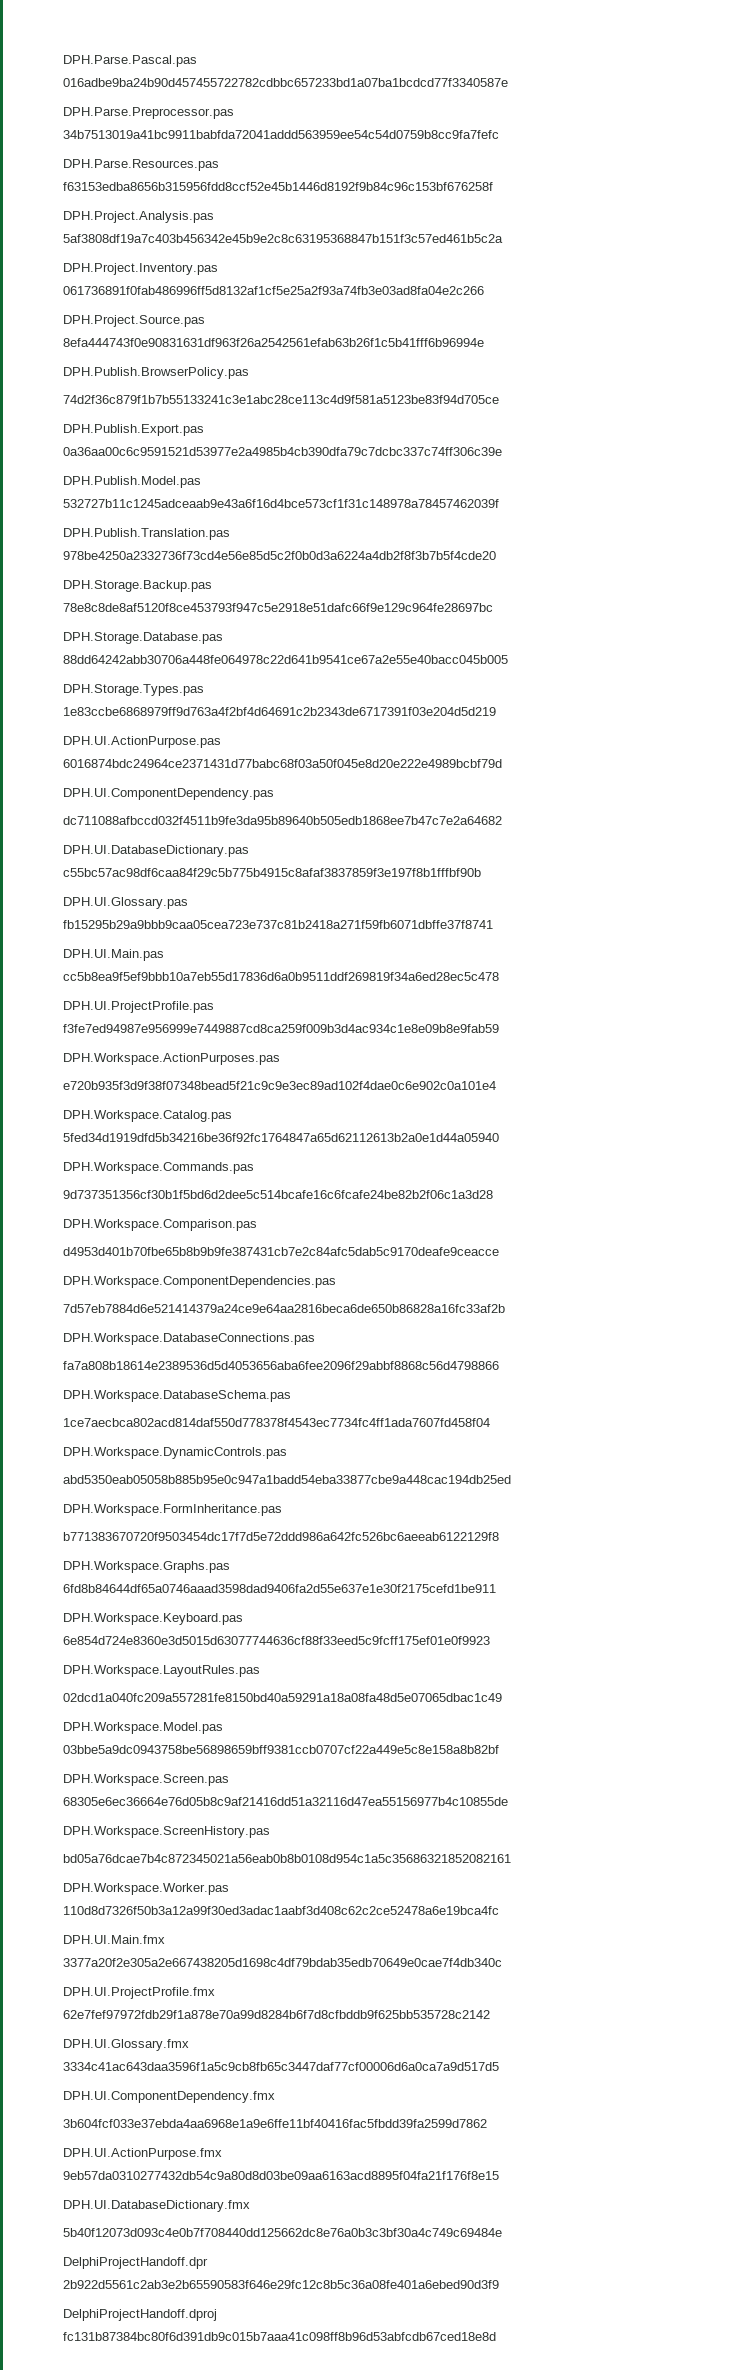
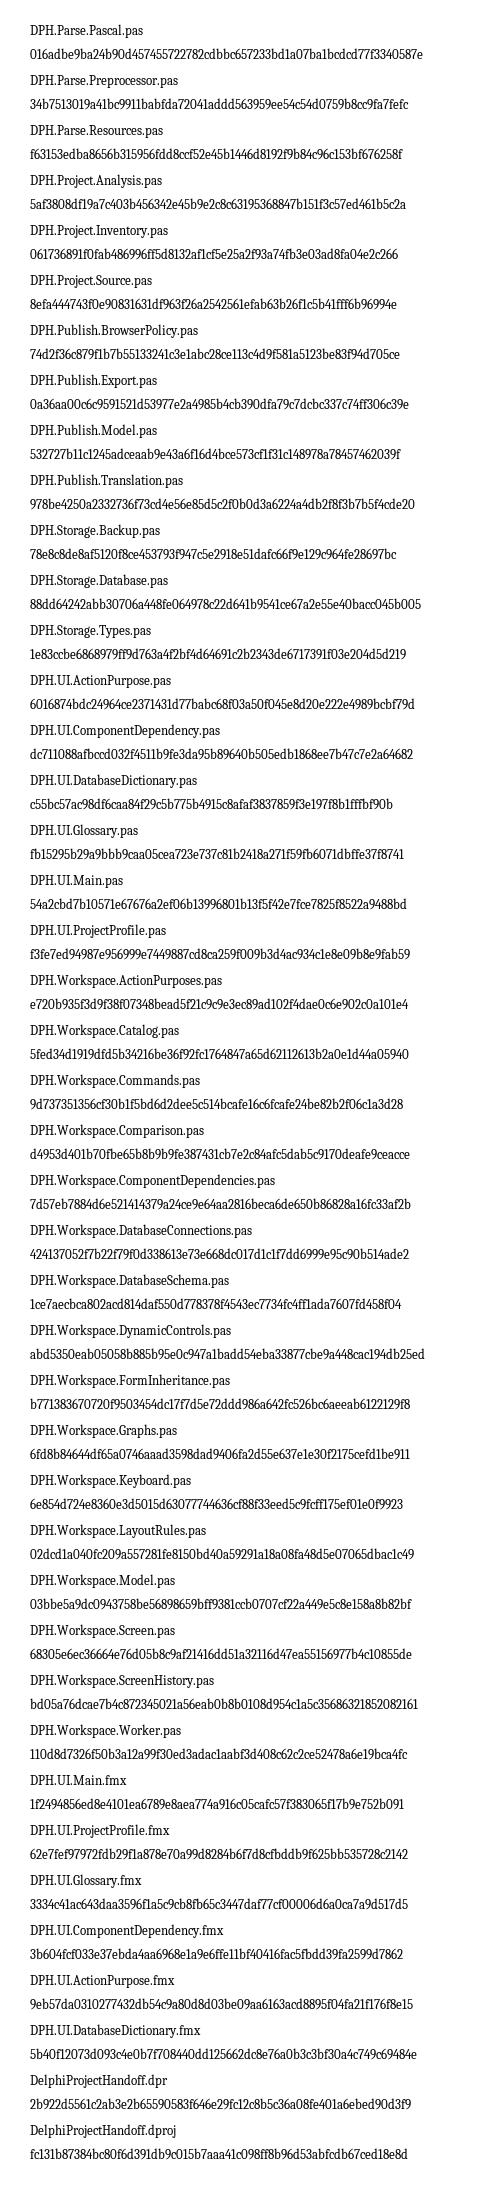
- cc5b8ea9f5ef9bbb10a7eb55d17836d6a0b9511ddf269819f34a6ed28ec5c478
+ 54a2cbd7b10571e67676a2ef06b13996801b13f5f42e7fce7825f8522a9488bd
- fa7a808b18614e2389536d5d4053656aba6fee2096f29abbf8868c56d4798866
+ 424137052f7b22f79f0d338613e73e668dc017d1c1f7dd6999e95c90b514ade2
- 3377a20f2e305a2e667438205d1698c4df79bdab35edb70649e0cae7f4db340c
+ 1f2494856ed8e4101ea6789e8aea774a916c05cafc57f383065f17b9e752b091

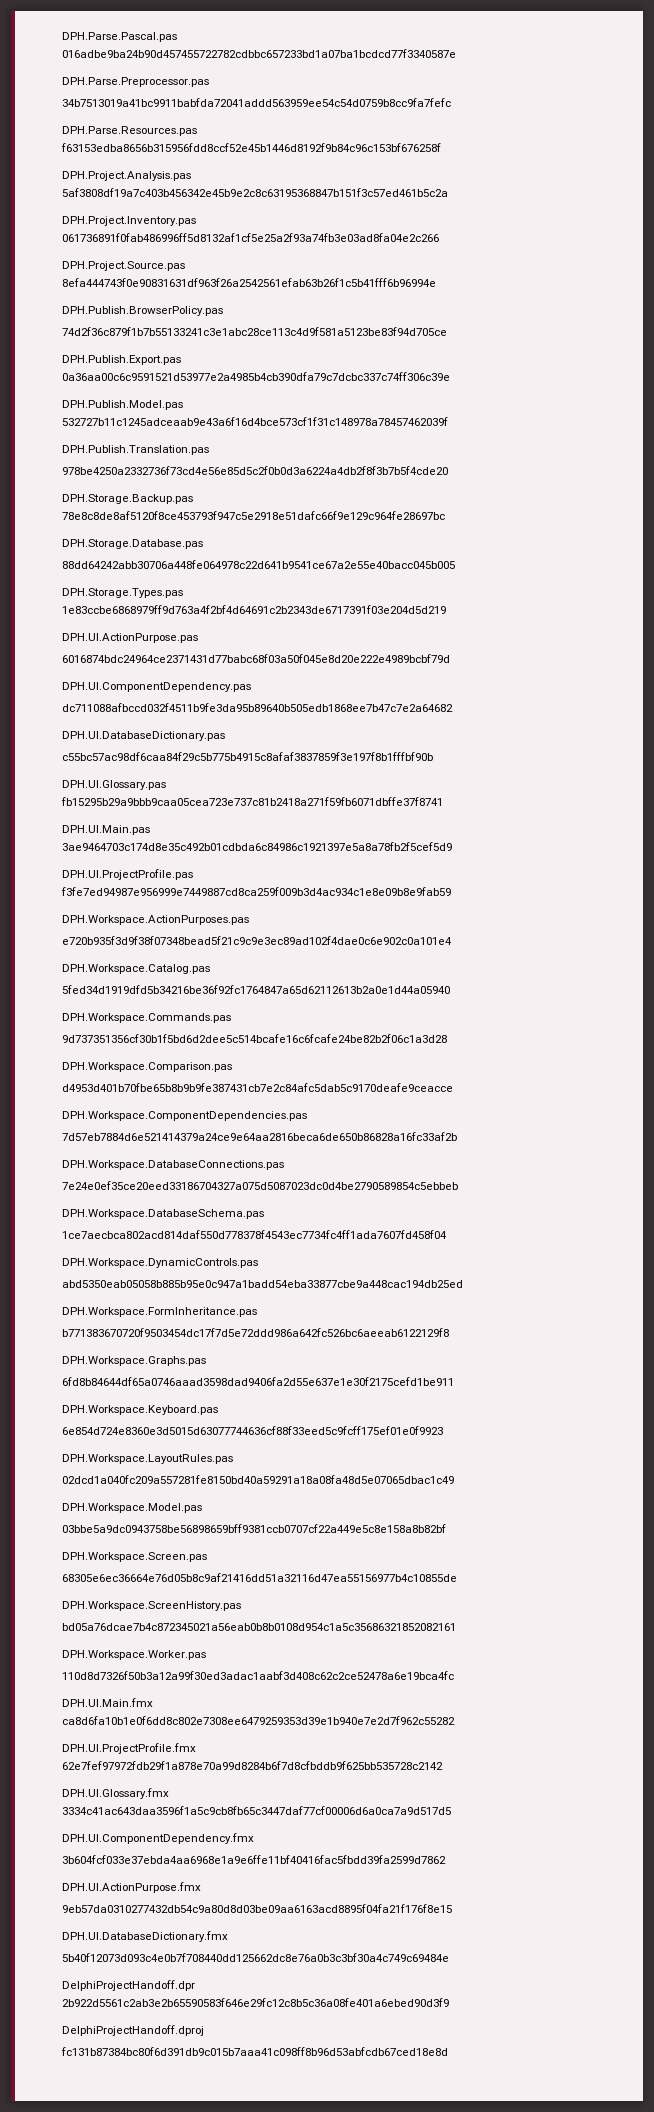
- 54a2cbd7b10571e67676a2ef06b13996801b13f5f42e7fce7825f8522a9488bd
+ 3ae9464703c174d8e35c492b01cdbda6c84986c1921397e5a8a78fb2f5cef5d9
- 424137052f7b22f79f0d338613e73e668dc017d1c1f7dd6999e95c90b514ade2
+ 7e24e0ef35ce20eed33186704327a075d5087023dc0d4be2790589854c5ebbeb
- 1f2494856ed8e4101ea6789e8aea774a916c05cafc57f383065f17b9e752b091
+ ca8d6fa10b1e0f6dd8c802e7308ee6479259353d39e1b940e7e2d7f962c55282

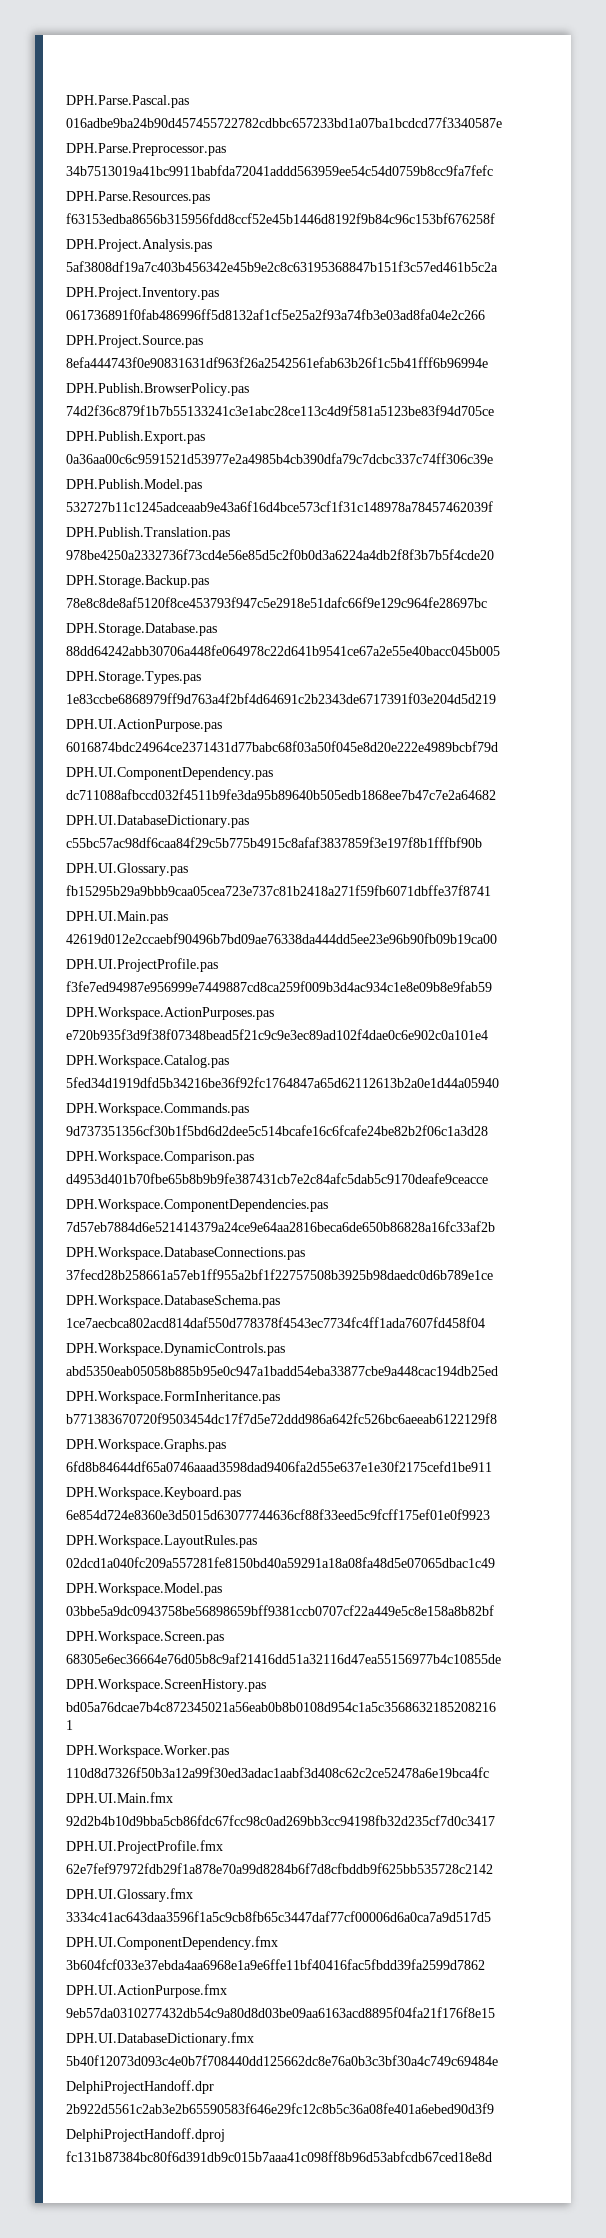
- 3ae9464703c174d8e35c492b01cdbda6c84986c1921397e5a8a78fb2f5cef5d9
+ 42619d012e2ccaebf90496b7bd09ae76338da444dd5ee23e96b90fb09b19ca00
- 7e24e0ef35ce20eed33186704327a075d5087023dc0d4be2790589854c5ebbeb
+ 37fecd28b258661a57eb1ff955a2bf1f22757508b3925b98daedc0d6b789e1ce
- ca8d6fa10b1e0f6dd8c802e7308ee6479259353d39e1b940e7e2d7f962c55282
+ 92d2b4b10d9bba5cb86fdc67fcc98c0ad269bb3cc94198fb32d235cf7d0c3417

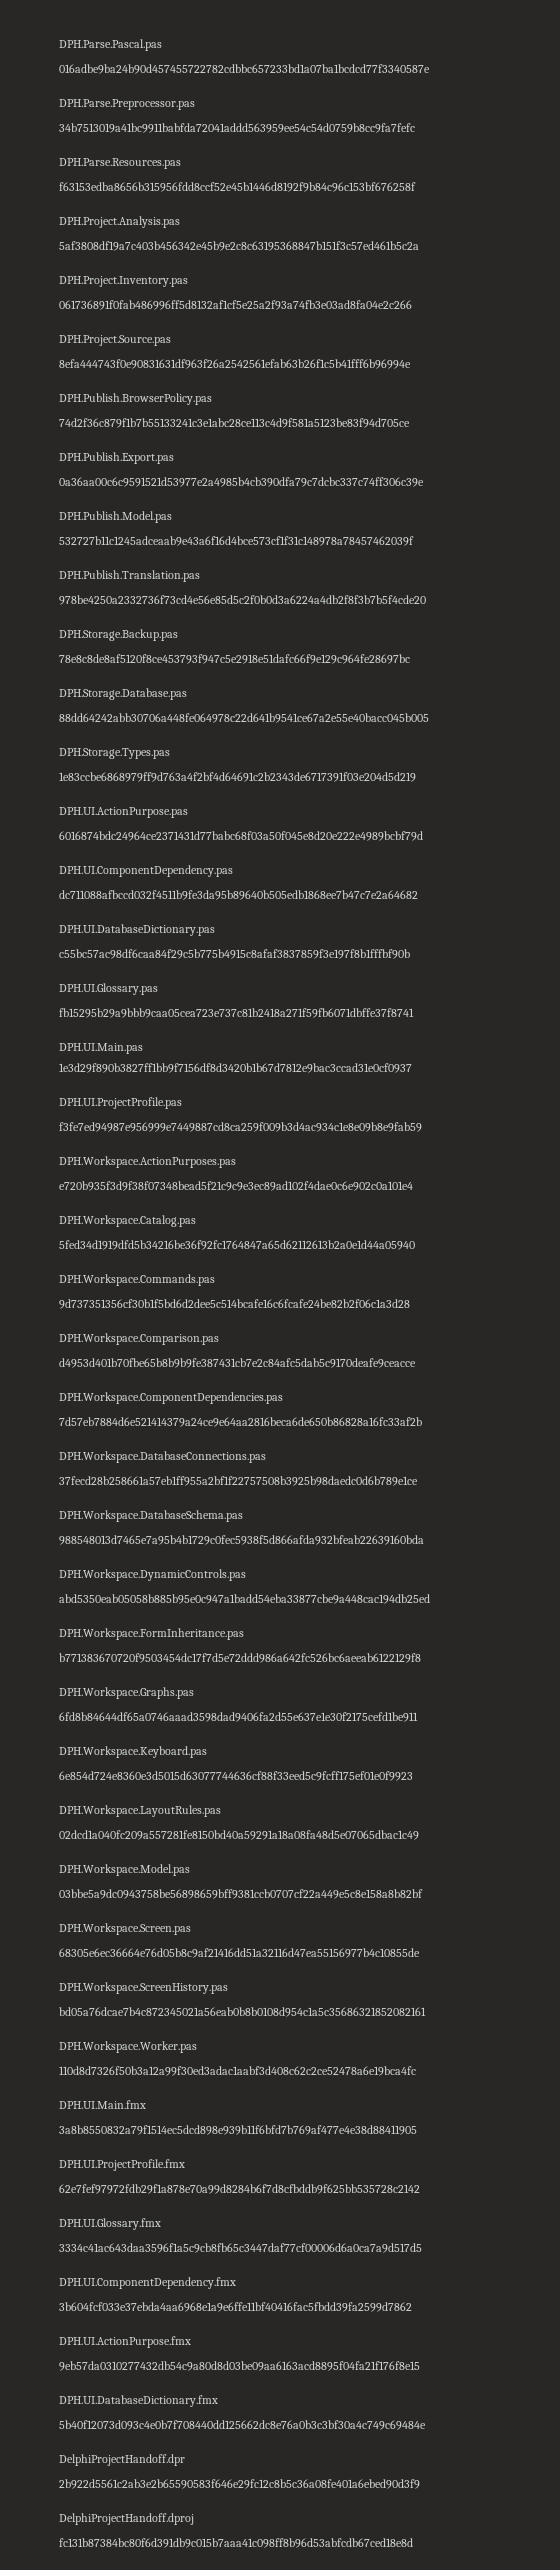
- 42619d012e2ccaebf90496b7bd09ae76338da444dd5ee23e96b90fb09b19ca00
+ 1e3d29f890b3827ff1bb9f7156df8d3420b1b67d7812e9bac3ccad31e0cf0937
- 1ce7aecbca802acd814daf550d778378f4543ec7734fc4ff1ada7607fd458f04
+ 988548013d7465e7a95b4b1729c0fec5938f5d866afda932bfeab22639160bda
- 92d2b4b10d9bba5cb86fdc67fcc98c0ad269bb3cc94198fb32d235cf7d0c3417
+ 3a8b8550832a79f1514ec5dcd898e939b11f6bfd7b769af477e4e38d88411905

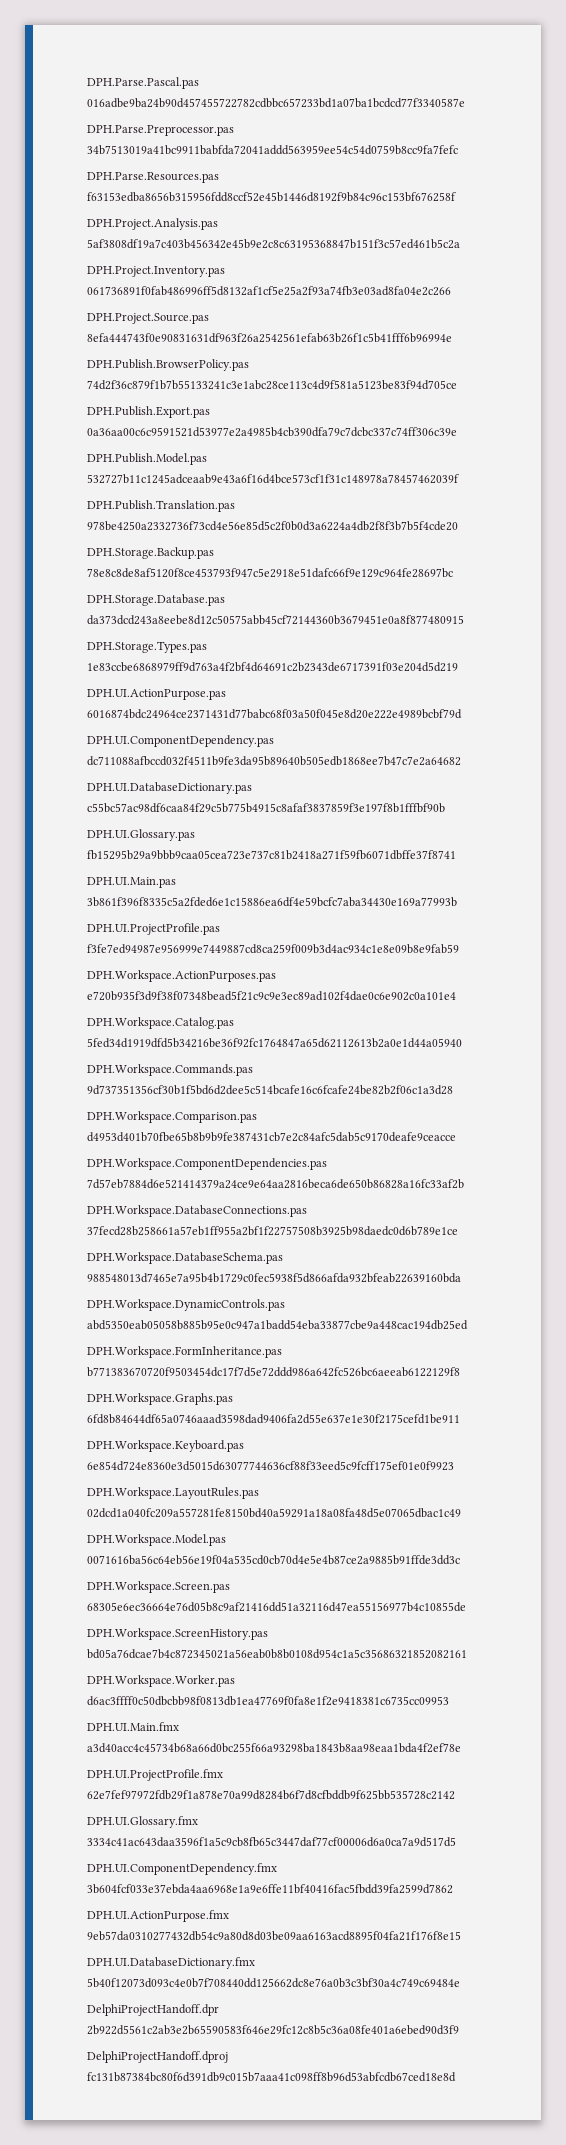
- 88dd64242abb30706a448fe064978c22d641b9541ce67a2e55e40bacc045b005
+ da373dcd243a8eebe8d12c50575abb45cf72144360b3679451e0a8f877480915
- 1e3d29f890b3827ff1bb9f7156df8d3420b1b67d7812e9bac3ccad31e0cf0937
+ 3b861f396f8335c5a2fded6e1c15886ea6df4e59bcfc7aba34430e169a77993b
- 03bbe5a9dc0943758be56898659bff9381ccb0707cf22a449e5c8e158a8b82bf
+ 0071616ba56c64eb56e19f04a535cd0cb70d4e5e4b87ce2a9885b91ffde3dd3c
- 110d8d7326f50b3a12a99f30ed3adac1aabf3d408c62c2ce52478a6e19bca4fc
+ d6ac3ffff0c50dbcbb98f0813db1ea47769f0fa8e1f2e9418381c6735cc09953
- 3a8b8550832a79f1514ec5dcd898e939b11f6bfd7b769af477e4e38d88411905
+ a3d40acc4c45734b68a66d0bc255f66a93298ba1843b8aa98eaa1bda4f2ef78e

